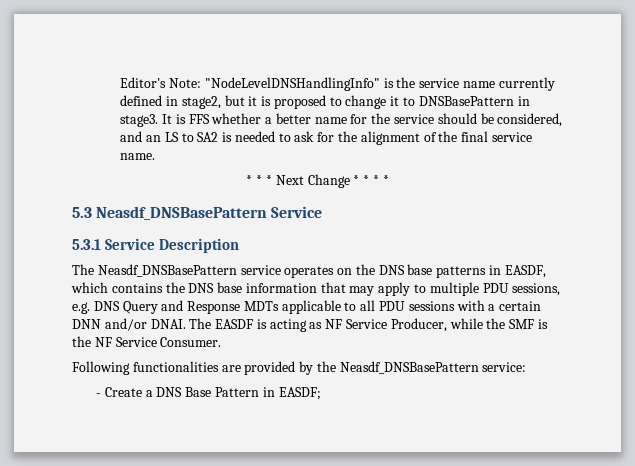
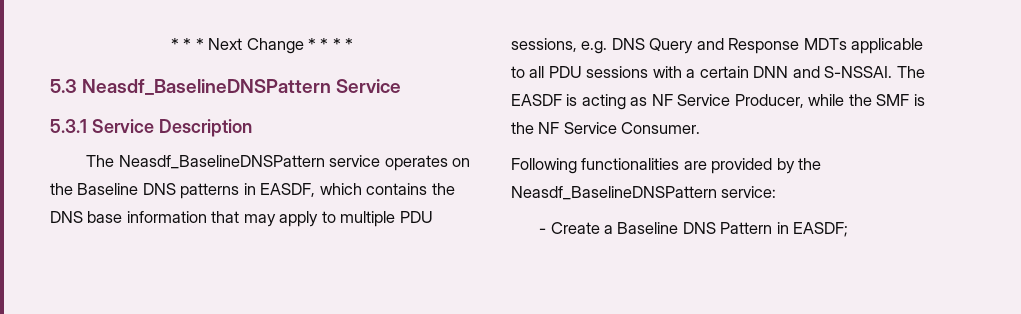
- Editor's Note: "NodeLevelDNSHandlingInfo" is the service name currently defined in stage2, but it is proposed to change it to DNSBasePattern in stage3. It is FFS whether a better name for the service should be considered, and an LS to SA2 is needed to ask for the alignment of the final service name.
- 5.3 Neasdf_DNSBasePattern Service
+ 5.3 Neasdf_BaselineDNSPattern Service
- The Neasdf_DNSBasePattern service operates on the DNS base patterns in EASDF, which contains the DNS base information that may apply to multiple PDU sessions, e.g. DNS Query and Response MDTs applicable to all PDU sessions with a certain DNN and/or DNAI.
+ The Neasdf_BaselineDNSPattern service operates on the Baseline DNS patterns in EASDF, which contains the DNS base information that may apply to multiple PDU sessions, e.g. DNS Query and Response MDTs applicable to all PDU sessions with a certain DNN and S-NSSAI.
- Following functionalities are provided by the Neasdf_DNSBasePattern service:
+ Following functionalities are provided by the Neasdf_BaselineDNSPattern service:
- - Create a DNS Base Pattern in EASDF;
+ - Create a Baseline DNS Pattern in EASDF;

